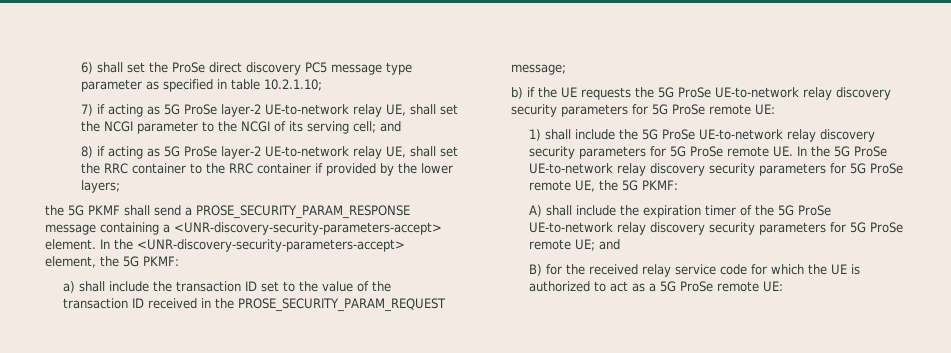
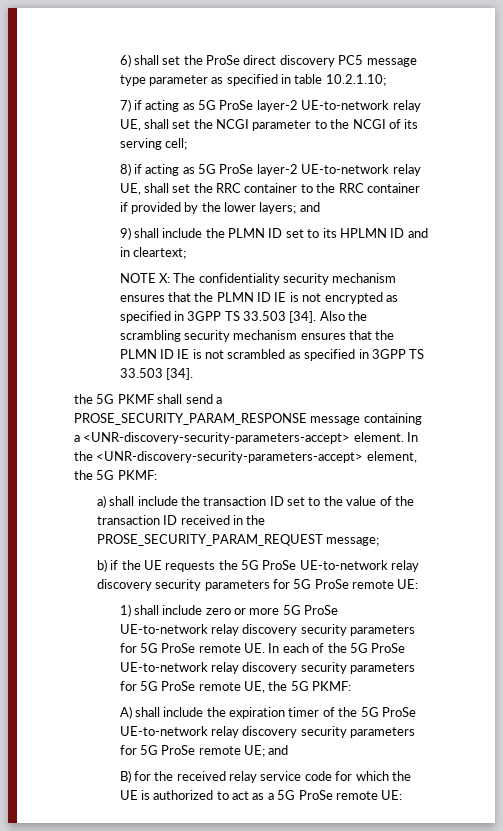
- 7) if acting as 5G ProSe layer-2 UE-to-network relay UE, shall set the NCGI parameter to the NCGI of its serving cell; and
+ 7) if acting as 5G ProSe layer-2 UE-to-network relay UE, shall set the NCGI parameter to the NCGI of its serving cell;
- 8) if acting as 5G ProSe layer-2 UE-to-network relay UE, shall set the RRC container to the RRC container if provided by the lower layers;
+ 8) if acting as 5G ProSe layer-2 UE-to-network relay UE, shall set the RRC container to the RRC container if provided by the lower layers; and
+ 9) shall include the PLMN ID set to its HPLMN ID and in cleartext;
+ NOTE X: The confidentiality security mechanism ensures that the PLMN ID IE is not encrypted as specified in 3GPP TS 33.503 [34]. Also the scrambling security mechanism ensures that the PLMN ID IE is not scrambled as specified in 3GPP TS 33.503 [34].
- 1) shall include the 5G ProSe UE-to-network relay discovery security parameters for 5G ProSe remote UE. In the 5G ProSe UE-to-network relay discovery security parameters for 5G ProSe remote UE, the 5G PKMF:
+ 1) shall include zero or more 5G ProSe UE-to-network relay discovery security parameters for 5G ProSe remote UE. In each of the 5G ProSe UE-to-network relay discovery security parameters for 5G ProSe remote UE, the 5G PKMF:

